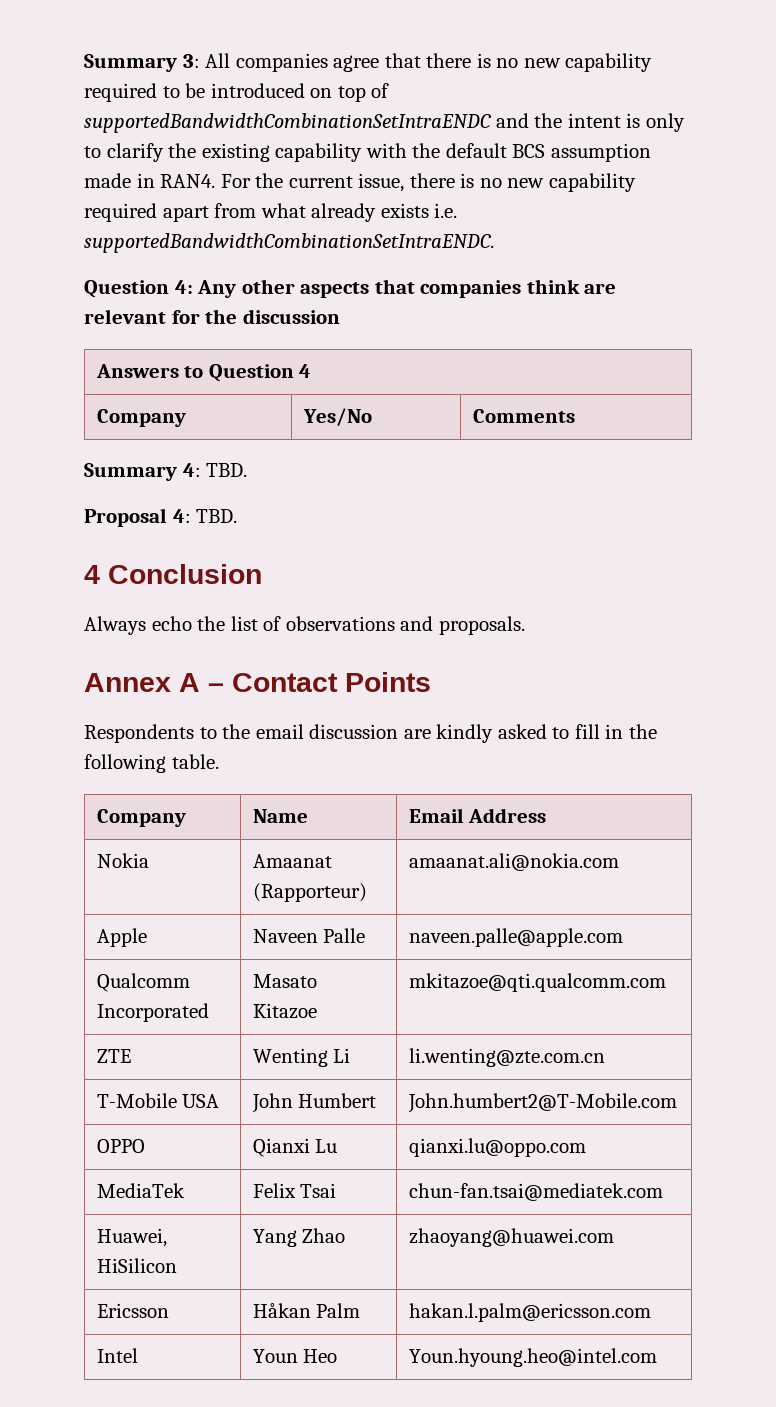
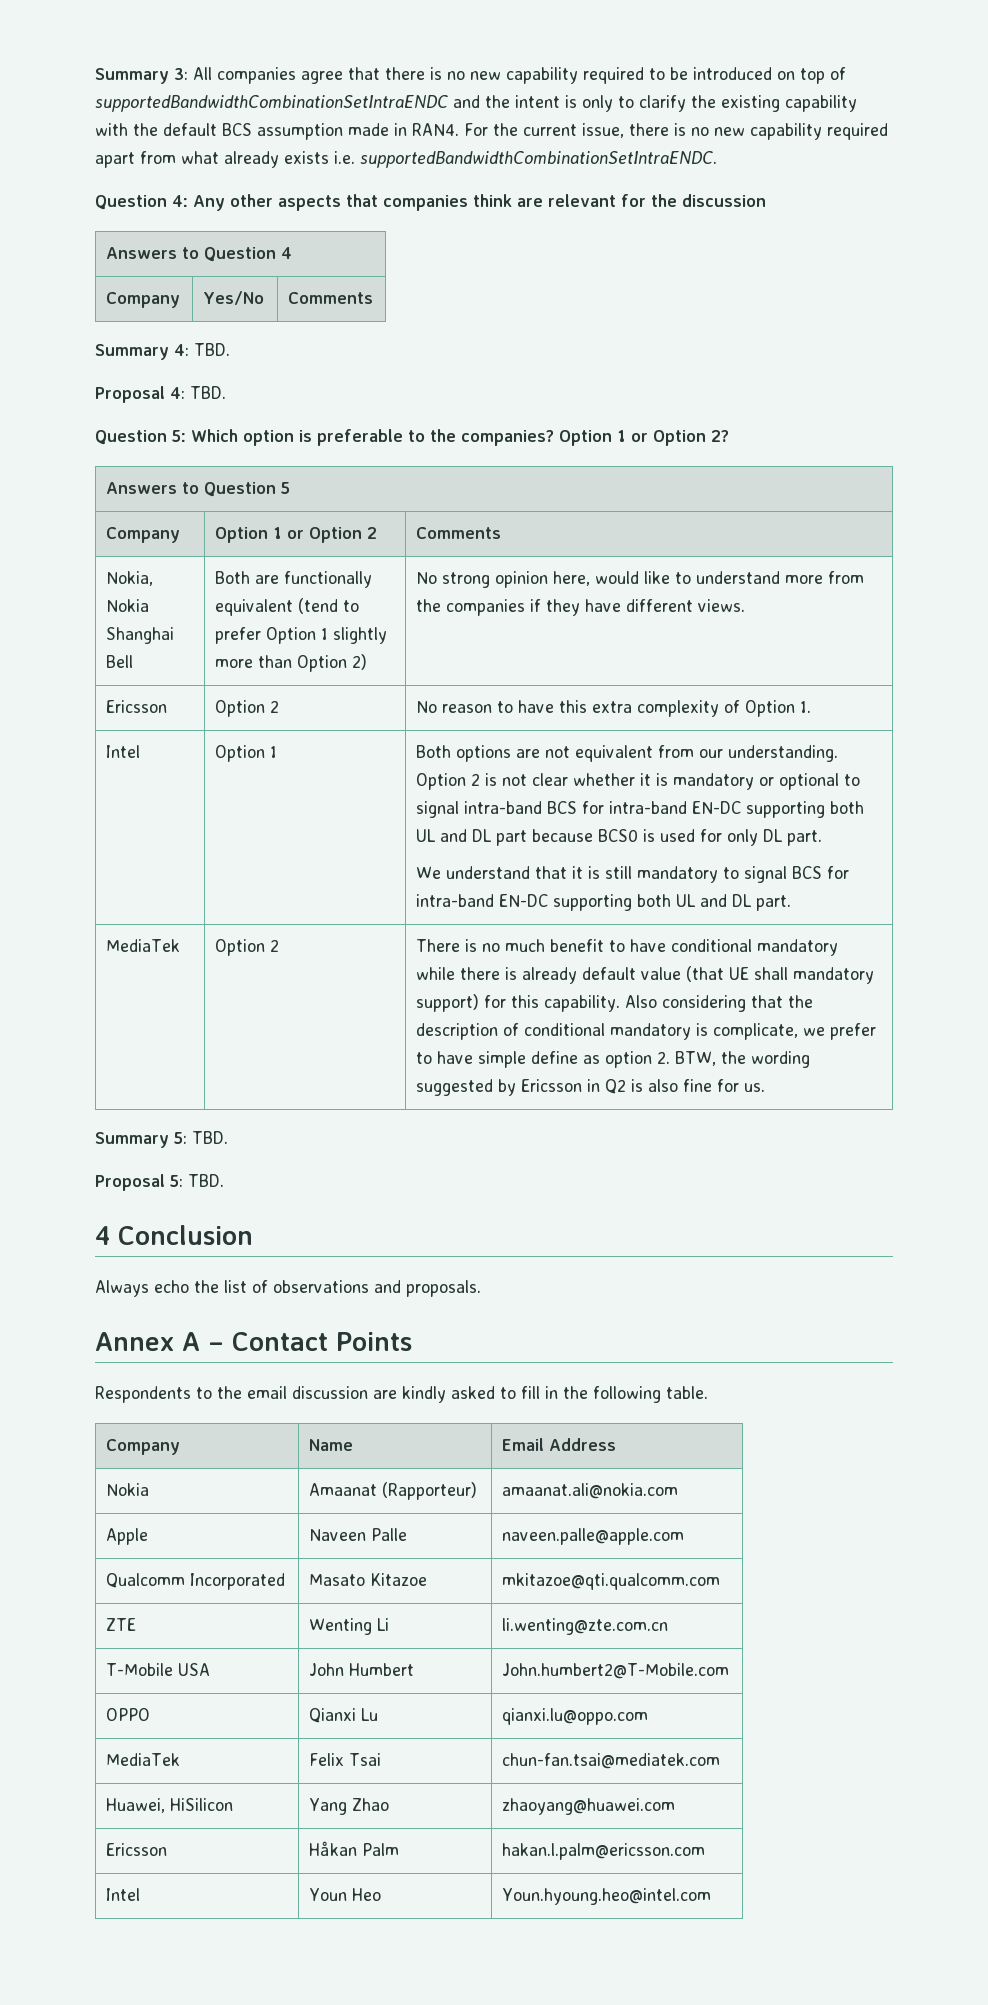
+ Question 5: Which option is preferable to the companies? Option 1 or Option 2?
+ Answers to Question 5
+ Company | Option 1 or Option 2 | Comments
+ Nokia, Nokia Shanghai Bell | Both are functionally equivalent (tend to prefer Option 1 slightly more than Option 2) | No strong opinion here, would like to understand more from the companies if they have different views.
+ Ericsson | Option 2 | No reason to have this extra complexity of Option 1.
+ Intel | Option 1 | Both options are not equivalent from our understanding. Option 2 is not clear whether it is mandatory or optional to signal intra-band BCS for intra-band EN-DC supporting both UL and DL part because BCS0 is used for only DL part.
+ We understand that it is still mandatory to signal BCS for intra-band EN-DC supporting both UL and DL part.
+ MediaTek | Option 2 | There is no much benefit to have conditional mandatory while there is already default value (that UE shall mandatory support) for this capability. Also considering that the description of conditional mandatory is complicate, we prefer to have simple define as option 2. BTW, the wording suggested by Ericsson in Q2 is also fine for us.
+ Summary 5: TBD.
+ Proposal 5: TBD.

